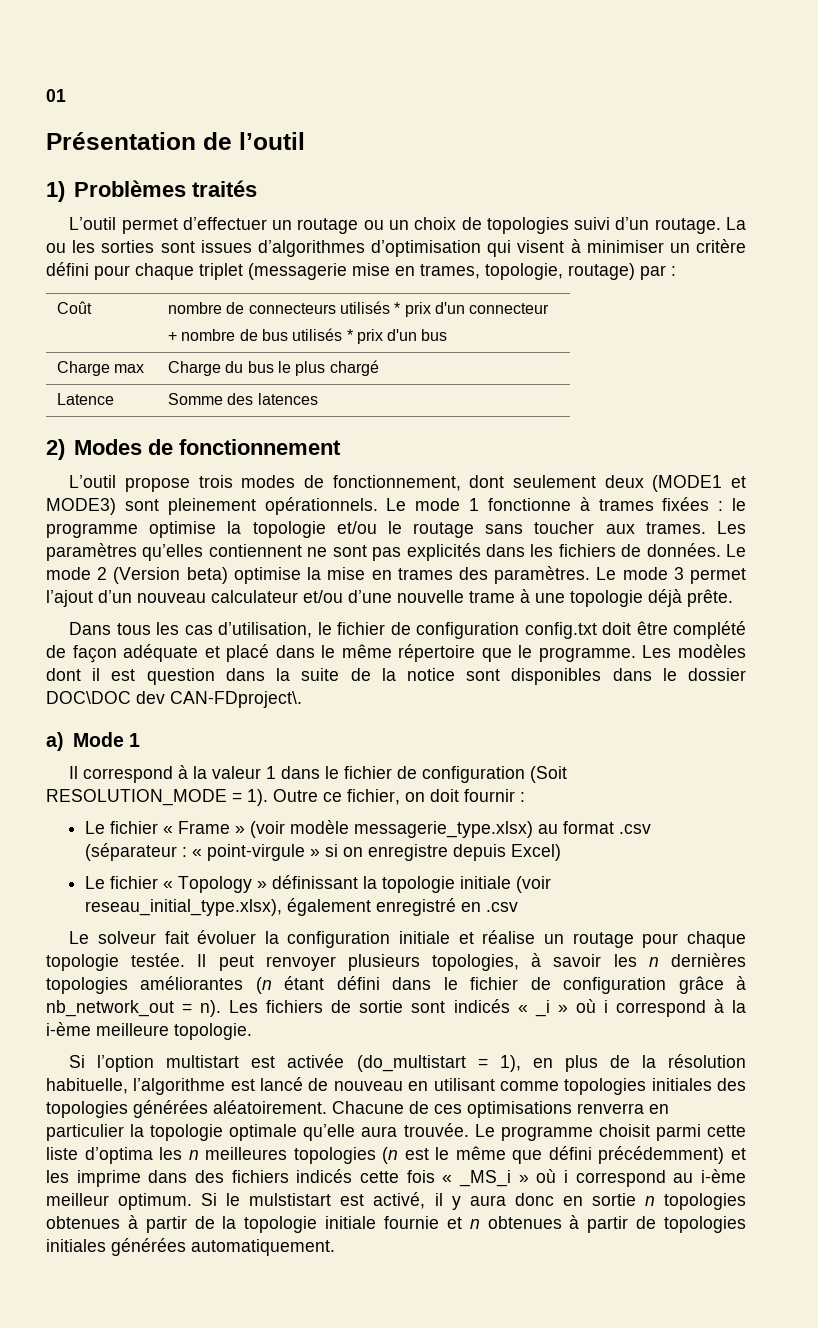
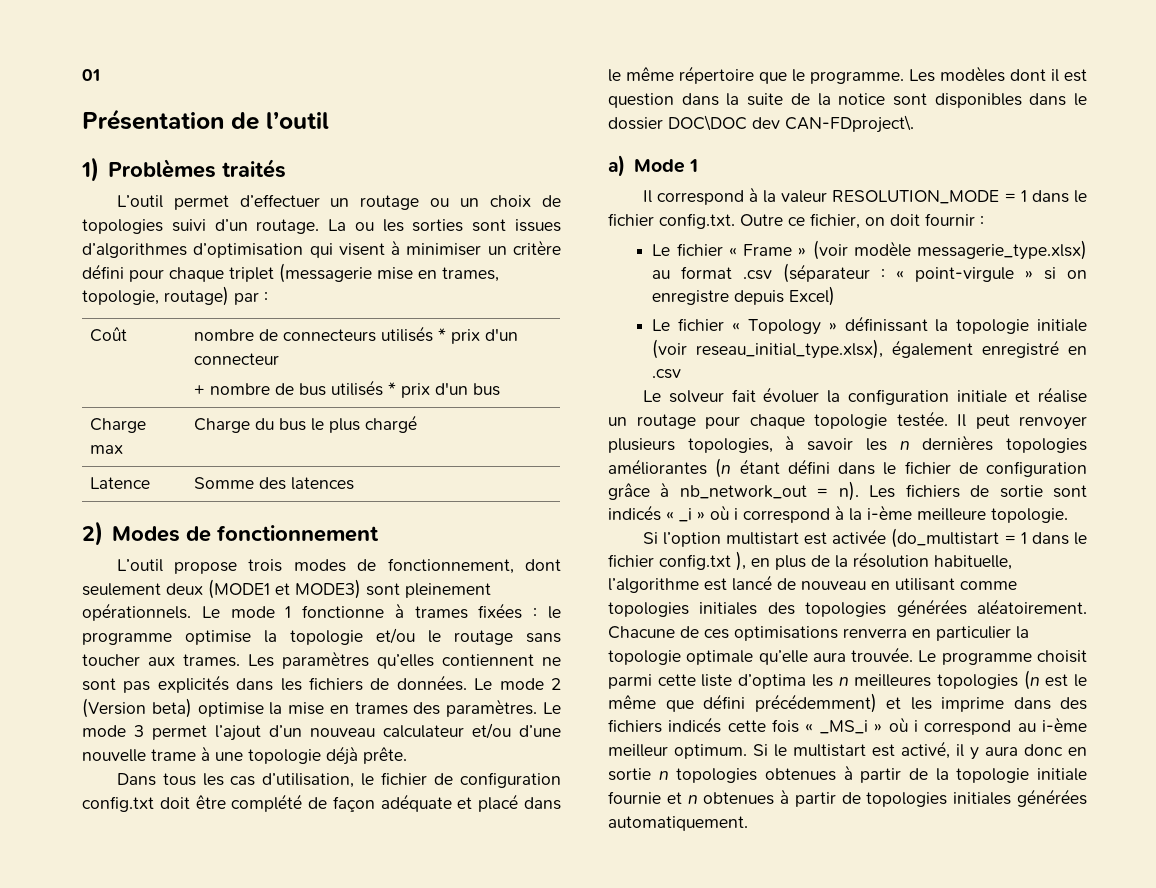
- Il correspond à la valeur 1 dans le fichier de configuration (Soit RESOLUTION_MODE = 1). Outre ce fichier, on doit fournir :
+ Il correspond à la valeur RESOLUTION_MODE = 1 dans le fichier config.txt. Outre ce fichier, on doit fournir :
- Si l’option multistart est activée (do_multistart = 1), en plus de la résolution habituelle, l’algorithme est lancé de nouveau en utilisant comme topologies initiales des topologies générées aléatoirement.
+ Si l’option multistart est activée (do_multistart = 1 dans le fichier config.txt ), en plus de la résolution habituelle, l’algorithme est lancé de nouveau en utilisant comme topologies initiales des topologies générées aléatoirement.
- Si le mulstistart est activé, il y aura donc en sortie n topologies obtenues à partir de la topologie initiale fournie et n obtenues à partir de topologies initiales générées automatiquement.
+ Si le multistart est activé, il y aura donc en sortie n topologies obtenues à partir de la topologie initiale fournie et n obtenues à partir de topologies initiales générées automatiquement.

